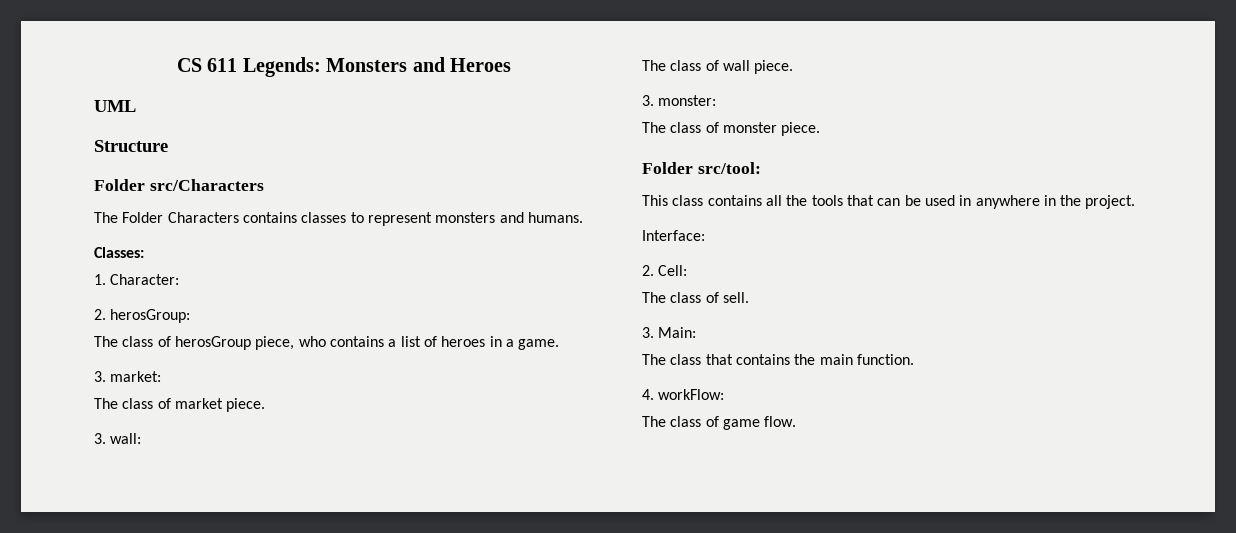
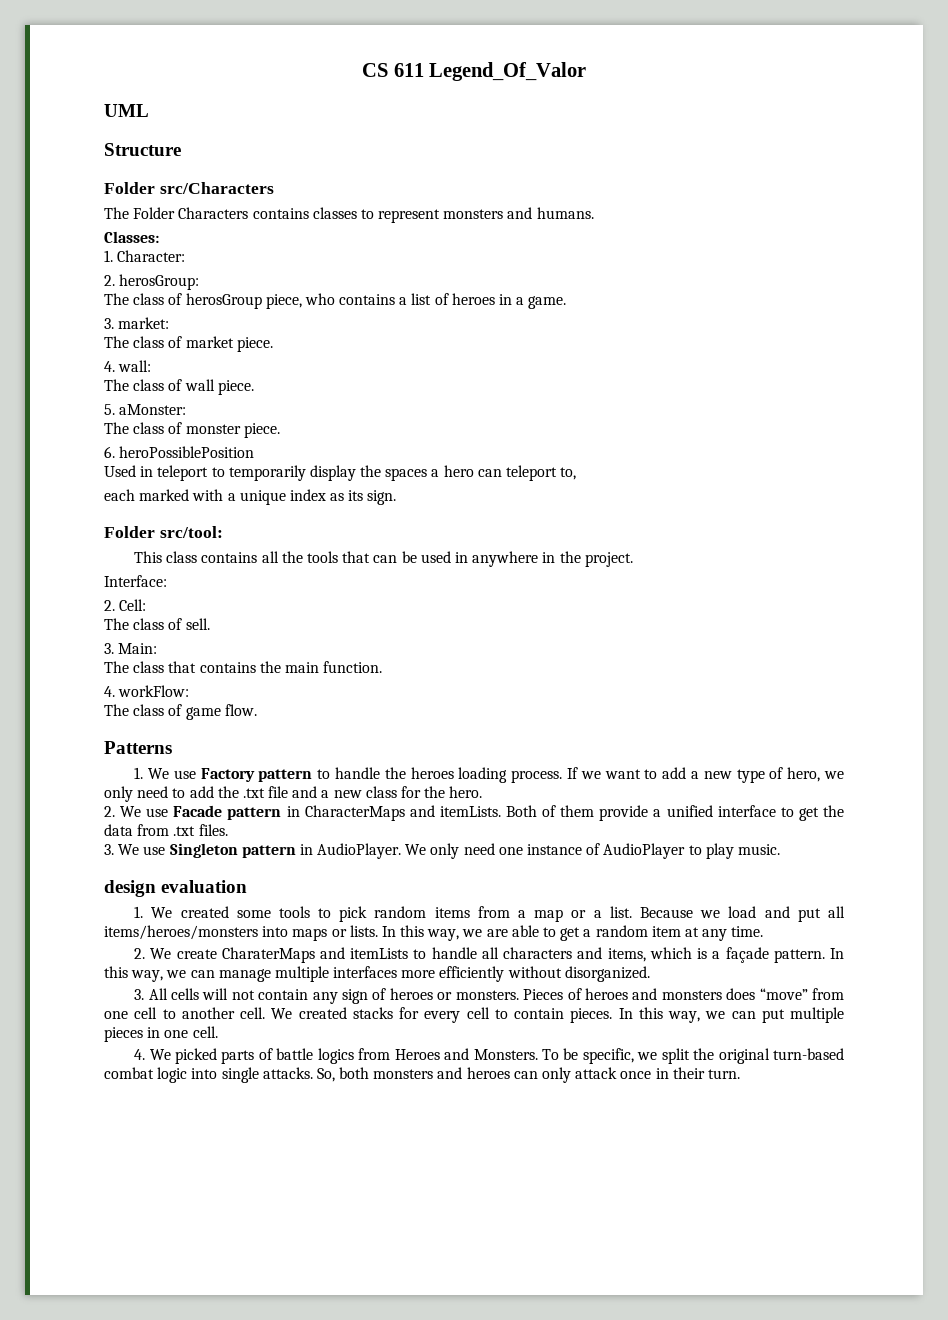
- CS 611 Legends: Monsters and Heroes
+ CS 611 Legend_Of_Valor
- 3. wall:
+ 4. wall:
- 3. monster:
+ 5. aMonster:
+ 6. heroPossiblePosition
+ Used in teleport to temporarily display the spaces a hero can teleport to,
+ each marked with a unique index as its sign.
+ Patterns
+ 1. We use Factory pattern to handle the heroes loading process. If we want to add a new type of hero, we only need to add the .txt file and a new class for the hero.
+ 2. We use Facade pattern in CharacterMaps and itemLists. Both of them provide a unified interface to get the data from .txt files.
+ 3. We use Singleton pattern in AudioPlayer. We only need one instance of AudioPlayer to play music.
+ design evaluation
+ 1. We created some tools to pick random items from a map or a list. Because we load and put all items/heroes/monsters into maps or lists. In this way, we are able to get a random item at any time.
+ 2. We create CharaterMaps and itemLists to handle all characters and items, which is a façade pattern. In this way, we can manage multiple interfaces more efficiently without disorganized.
+ 3. All cells will not contain any sign of heroes or monsters. Pieces of heroes and monsters does “move” from one cell to another cell. We created stacks for every cell to contain pieces. In this way, we can put multiple pieces in one cell.
+ 4. We picked parts of battle logics from Heroes and Monsters. To be specific, we split the original turn-based combat logic into single attacks. So, both monsters and heroes can only attack once in their turn.

